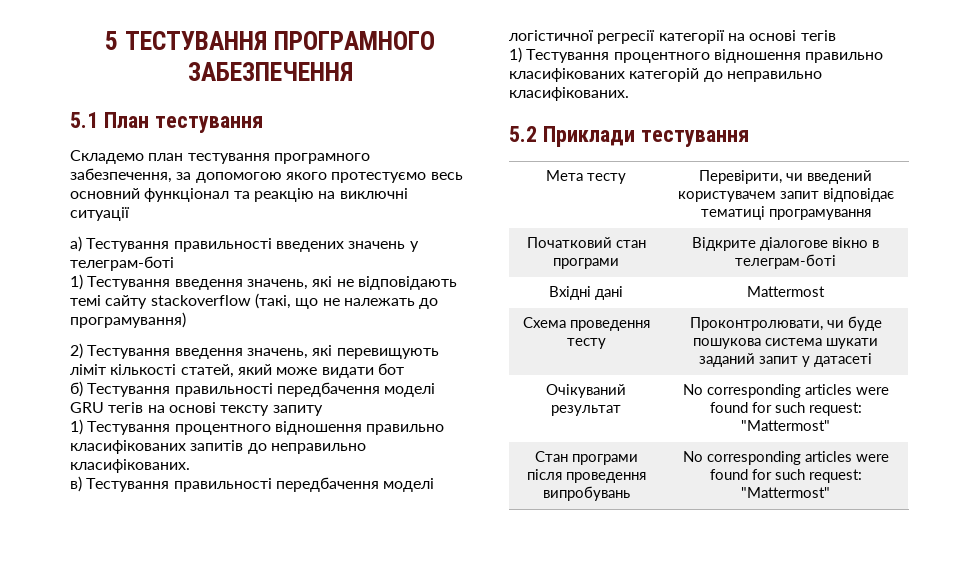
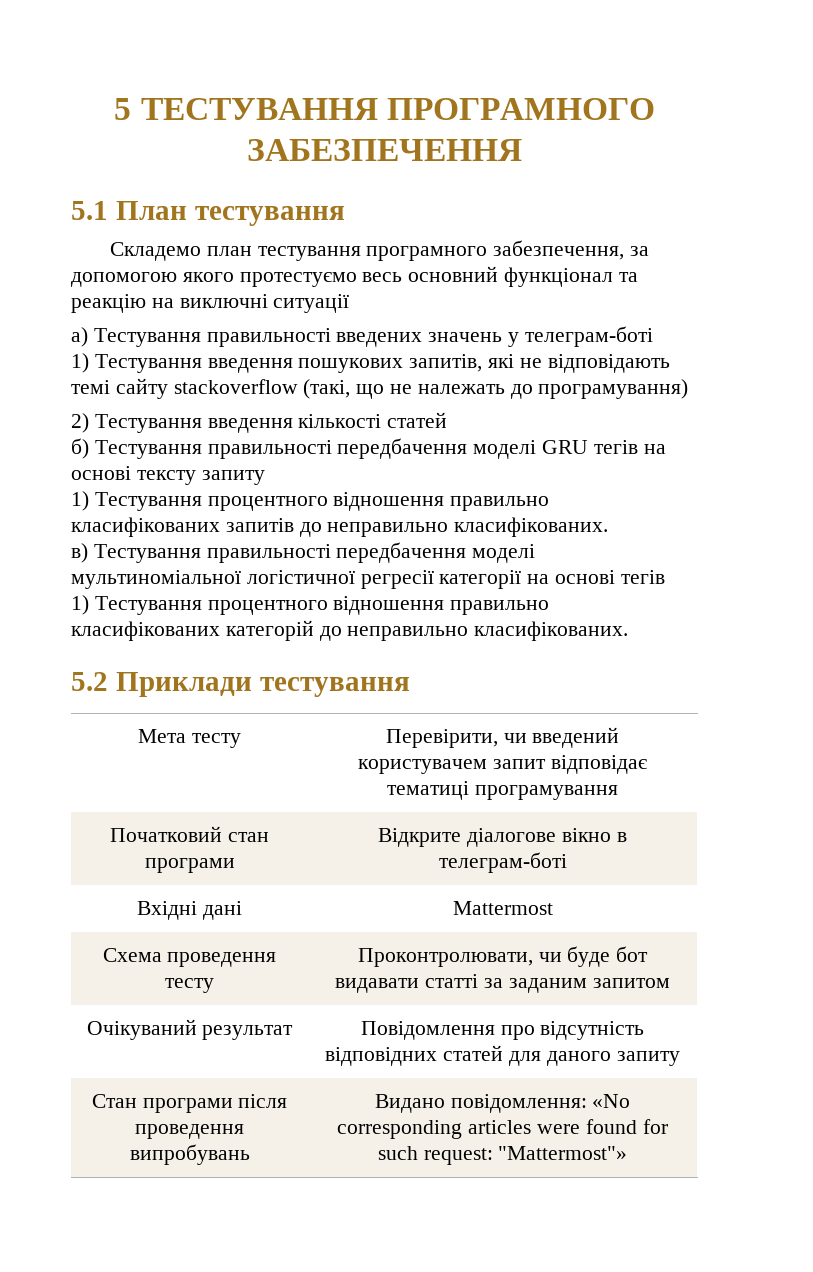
- 1) Тестування введення значень, які не відповідають темі сайту stackoverflow (такі, що не належать до програмування)
+ 1) Тестування введення пошукових запитів, які не відповідають темі сайту stackoverflow (такі, що не належать до програмування)
- 2) Тестування введення значень, які перевищують ліміт кількості статей, який може видати бот
+ 2) Тестування введення кількості статей
- в) Тестування правильності передбачення моделі логістичної регресії категорії на основі тегів
+ в) Тестування правильності передбачення моделі мультиноміальної логістичної регресії категорії на основі тегів
- Схема проведення тесту | Проконтролювати, чи буде пошукова система шукати заданий запит у датасеті
- Очікуваний результат | No corresponding articles were found for such request: "Mattermost"
- Стан програми після проведення випробувань | No corresponding articles were found for such request: "Mattermost"
+ Схема проведення тесту | Проконтролювати, чи буде бот видавати статті за заданим запитом
+ Очікуваний результат | Повідомлення про відсутність відповідних статей для даного запиту
+ Стан програми після проведення випробувань | Видано повідомлення: «No corresponding articles were found for such request: "Mattermost"»

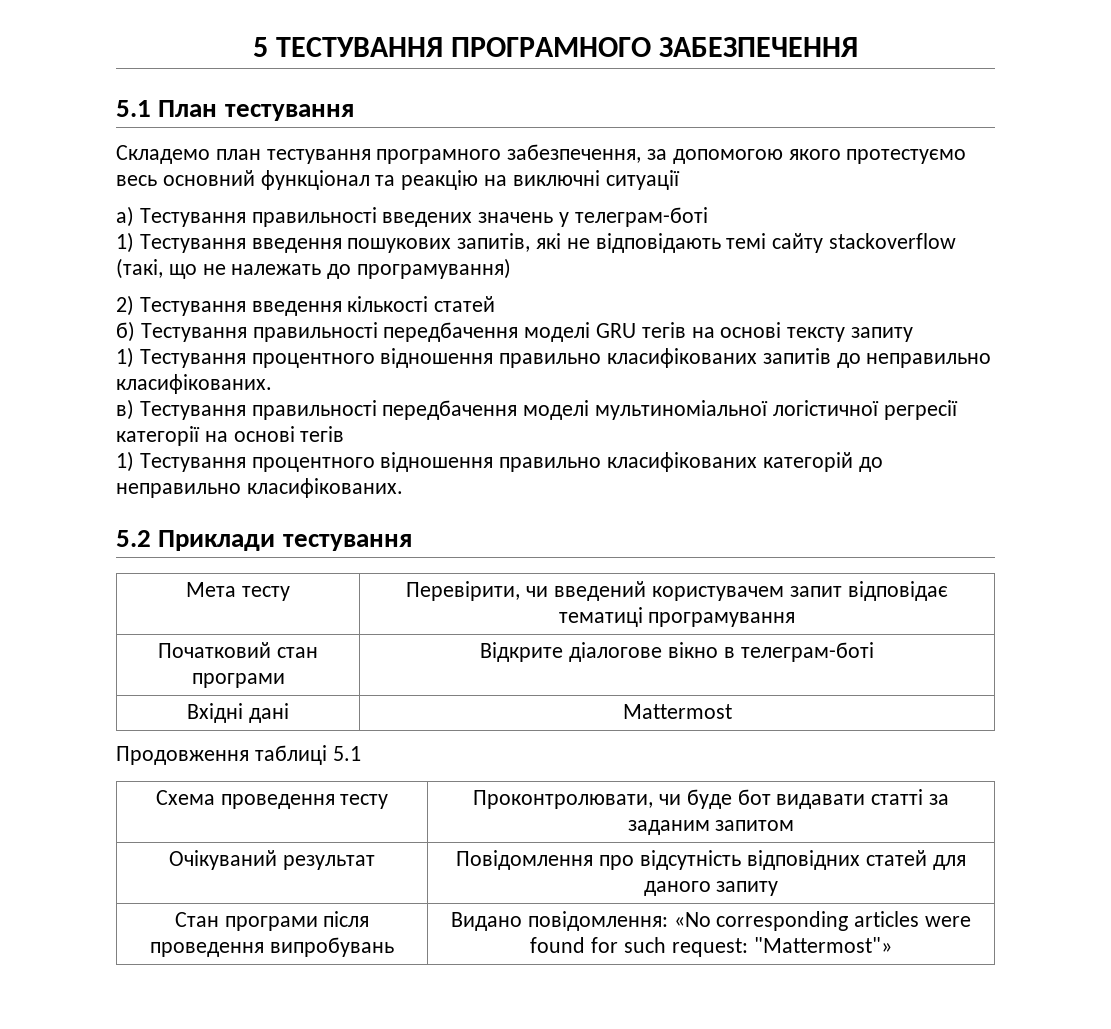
+ Продовження таблиці 5.1

